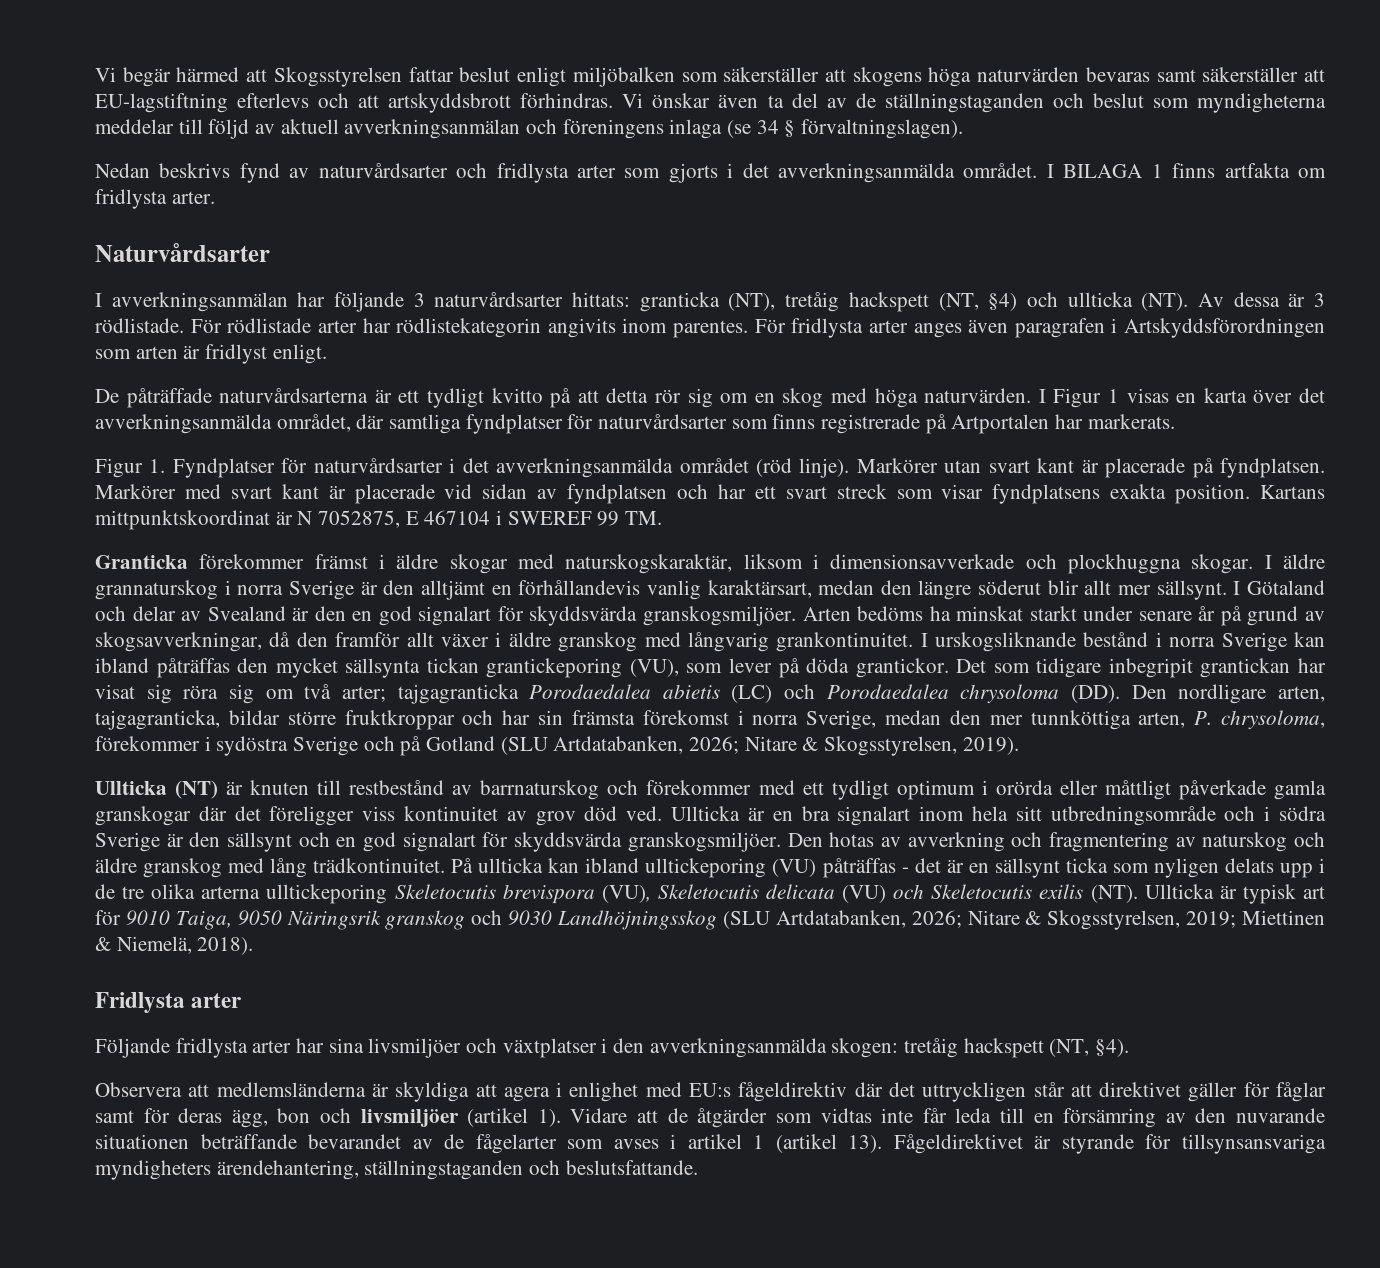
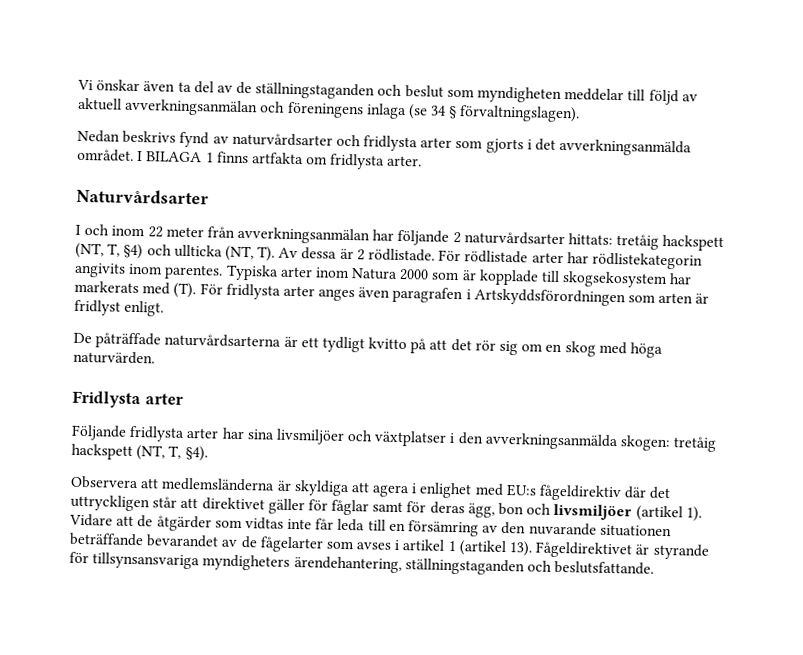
- Vi begär härmed att Skogsstyrelsen fattar beslut enligt miljöbalken som säkerställer att skogens höga naturvärden bevaras samt säkerställer att EU-lagstiftning efterlevs och att artskyddsbrott förhindras. Vi önskar även ta del av de ställningstaganden och beslut som myndigheterna meddelar till följd av aktuell avverkningsanmälan och föreningens inlaga (se 34 § förvaltningslagen).
+ Vi önskar även ta del av de ställningstaganden och beslut som myndigheten meddelar till följd av aktuell avverkningsanmälan och föreningens inlaga (se 34 § förvaltningslagen).
- I avverkningsanmälan har följande 3 naturvårdsarter hittats: granticka (NT), tretåig hackspett (NT, §4) och ullticka (NT). Av dessa är 3 rödlistade.
+ I och inom 22 meter från avverkningsanmälan har följande 2 naturvårdsarter hittats: tretåig hackspett (NT, T, §4) och ullticka (NT, T). Av dessa är 2 rödlistade.
- För fridlysta arter anges även paragrafen i Artskyddsförordningen som arten är fridlyst enligt.
+ Typiska arter inom Natura 2000 som är kopplade till skogsekosystem har markerats med (T). För fridlysta arter anges även paragrafen i Artskyddsförordningen som arten är fridlyst enligt.
- De påträffade naturvårdsarterna är ett tydligt kvitto på att detta rör sig om en skog med höga naturvärden. I Figur 1 visas en karta över det avverkningsanmälda området, där samtliga fyndplatser för naturvårdsarter som finns registrerade på Artportalen har markerats.
- Figur 1. Fyndplatser för naturvårdsarter i det avverkningsanmälda området (röd linje). Markörer utan svart kant är placerade på fyndplatsen. Markörer med svart kant är placerade vid sidan av fyndplatsen och har ett svart streck som visar fyndplatsens exakta position. Kartans mittpunktskoordinat är N 7052875, E 467104 i SWEREF 99 TM.
- Granticka förekommer främst i äldre skogar med naturskogskaraktär, liksom i dimensionsavverkade och plockhuggna skogar. I äldre grannaturskog i norra Sverige är den alltjämt en förhållandevis vanlig karaktärsart, medan den längre söderut blir allt mer sällsynt. I Götaland och delar av Svealand är den en god signalart för skyddsvärda granskogsmiljöer. Arten bedöms ha minskat starkt under senare år på grund av skogsavverkningar, då den framför allt växer i äldre granskog med långvarig grankontinuitet. I urskogsliknande bestånd i norra Sverige kan ibland påträffas den mycket sällsynta tickan grantickeporing (VU), som lever på döda grantickor. Det som tidigare inbegripit grantickan har visat sig röra sig om två arter; tajgagranticka Porodaedalea abietis (LC) och Porodaedalea chrysoloma (DD). Den nordligare arten, tajgagranticka, bildar större fruktkroppar och har sin främsta förekomst i norra Sverige, medan den mer tunnköttiga arten, P. chrysoloma, förekommer i sydöstra Sverige och på Gotland (SLU Artdatabanken, 2026; Nitare & Skogsstyrelsen, 2019).
- Ullticka (NT) är knuten till restbestånd av barrnaturskog och förekommer med ett tydligt optimum i orörda eller måttligt påverkade gamla granskogar där det föreligger viss kontinuitet av grov död ved. Ullticka är en bra signalart inom hela sitt utbredningsområde och i södra Sverige är den sällsynt och en god signalart för skyddsvärda granskogsmiljöer. Den hotas av avverkning och fragmentering av naturskog och äldre granskog med lång trädkontinuitet. På ullticka kan ibland ulltickeporing (VU) påträffas - det är en sällsynt ticka som nyligen delats upp i de tre olika arterna ulltickeporing Skeletocutis brevispora (VU), Skeletocutis delicata (VU) och Skeletocutis exilis (NT). Ullticka är typisk art för 9010 Taiga, 9050 Näringsrik granskog och 9030 Landhöjningsskog (SLU Artdatabanken, 2026; Nitare & Skogsstyrelsen, 2019; Miettinen & Niemelä, 2018).
+ De påträffade naturvårdsarterna är ett tydligt kvitto på att det rör sig om en skog med höga naturvärden.
- Följande fridlysta arter har sina livsmiljöer och växtplatser i den avverkningsanmälda skogen: tretåig hackspett (NT, §4).
+ Följande fridlysta arter har sina livsmiljöer och växtplatser i den avverkningsanmälda skogen: tretåig hackspett (NT, T, §4).

